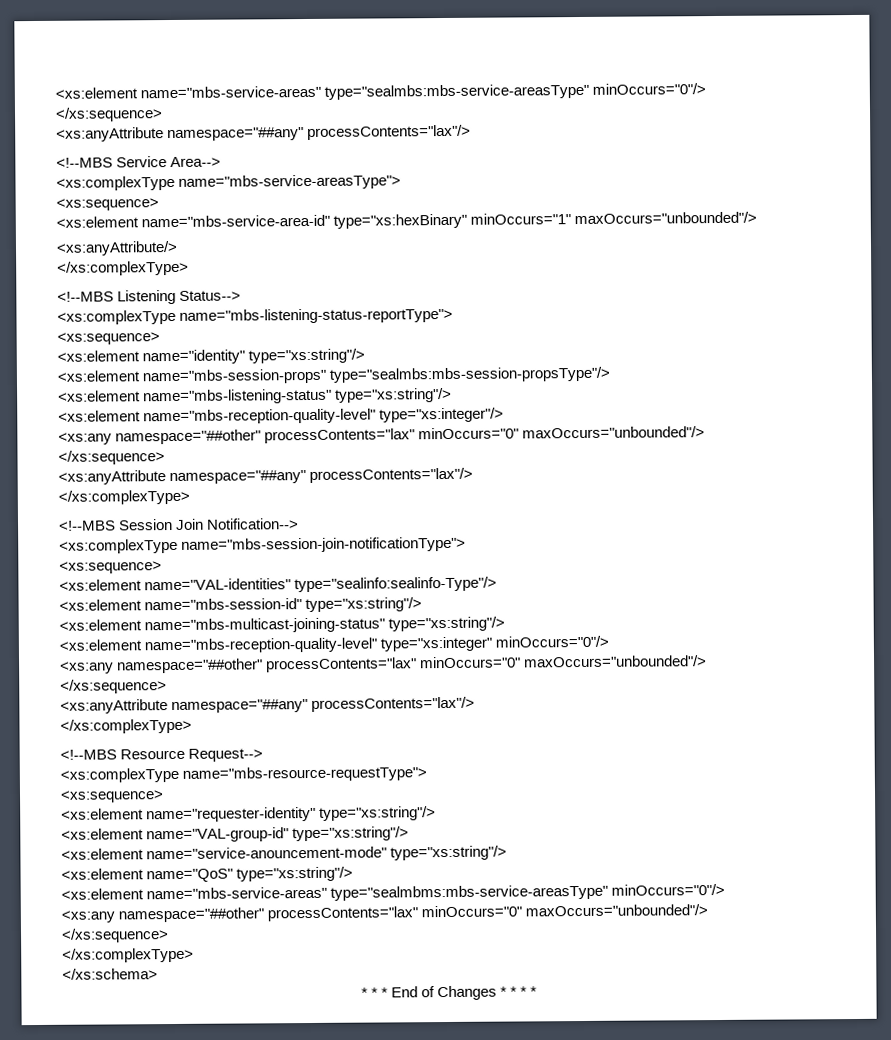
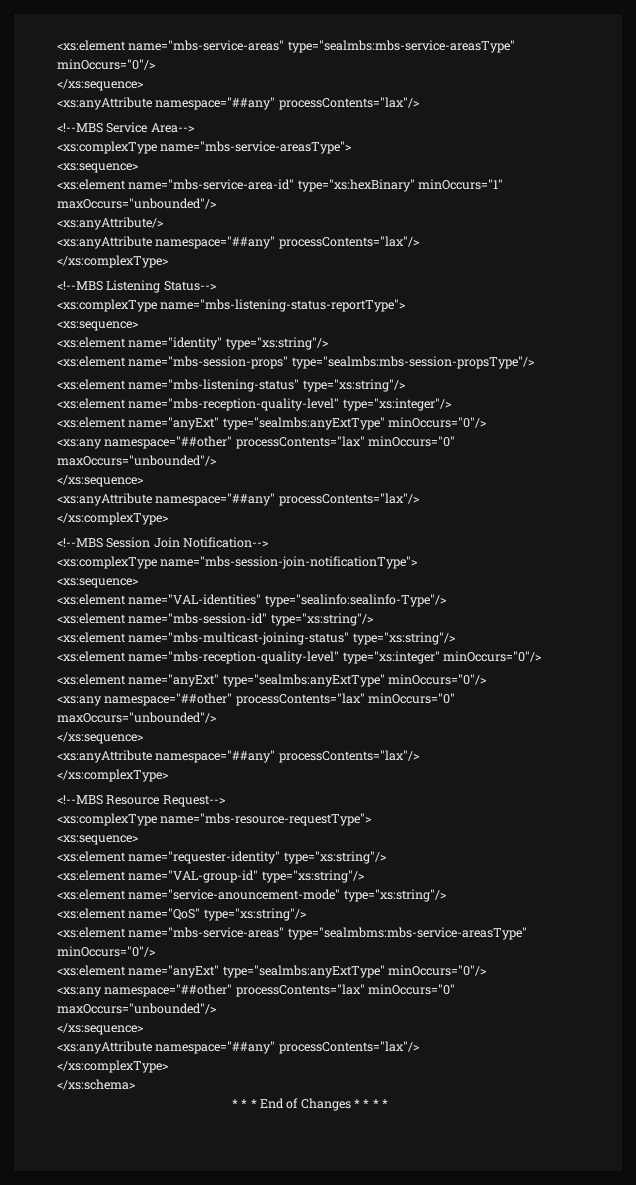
  <xs:anyAttribute/>
+ <xs:anyAttribute namespace="##any" processContents="lax"/>
  <xs:element name="mbs-reception-quality-level" type="xs:integer"/>
+ <xs:element name="anyExt" type="sealmbs:anyExtType" minOccurs="0"/>
  <xs:element name="mbs-reception-quality-level" type="xs:integer" minOccurs="0"/>
+ <xs:element name="anyExt" type="sealmbs:anyExtType" minOccurs="0"/>
  <xs:element name="mbs-service-areas" type="sealmbms:mbs-service-areasType" minOccurs="0"/>
+ <xs:element name="anyExt" type="sealmbs:anyExtType" minOccurs="0"/>
  <xs:any namespace="##other" processContents="lax" minOccurs="0" maxOccurs="unbounded"/>
  </xs:sequence>
+ <xs:anyAttribute namespace="##any" processContents="lax"/>

